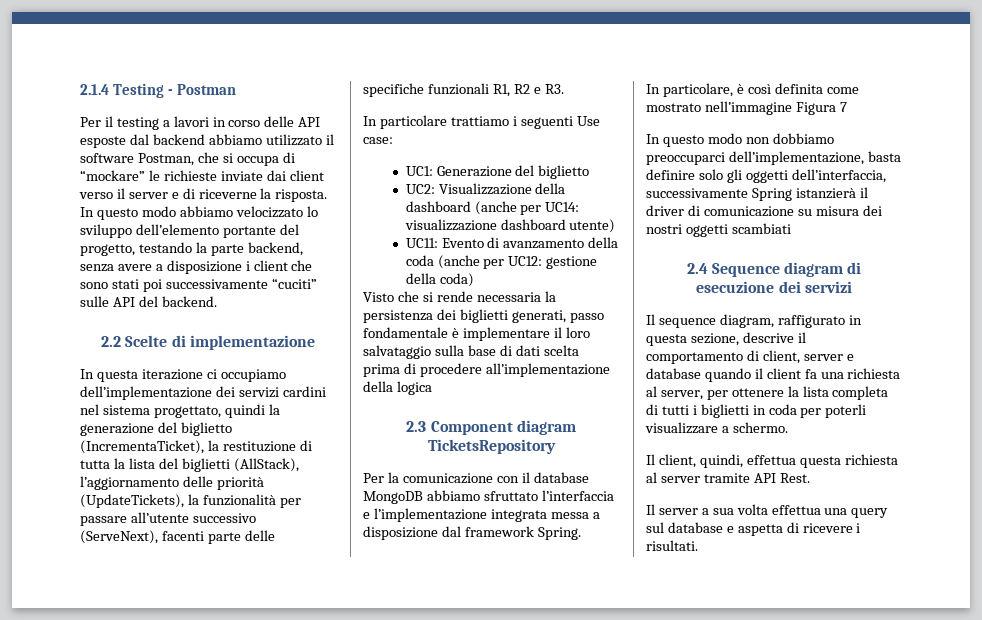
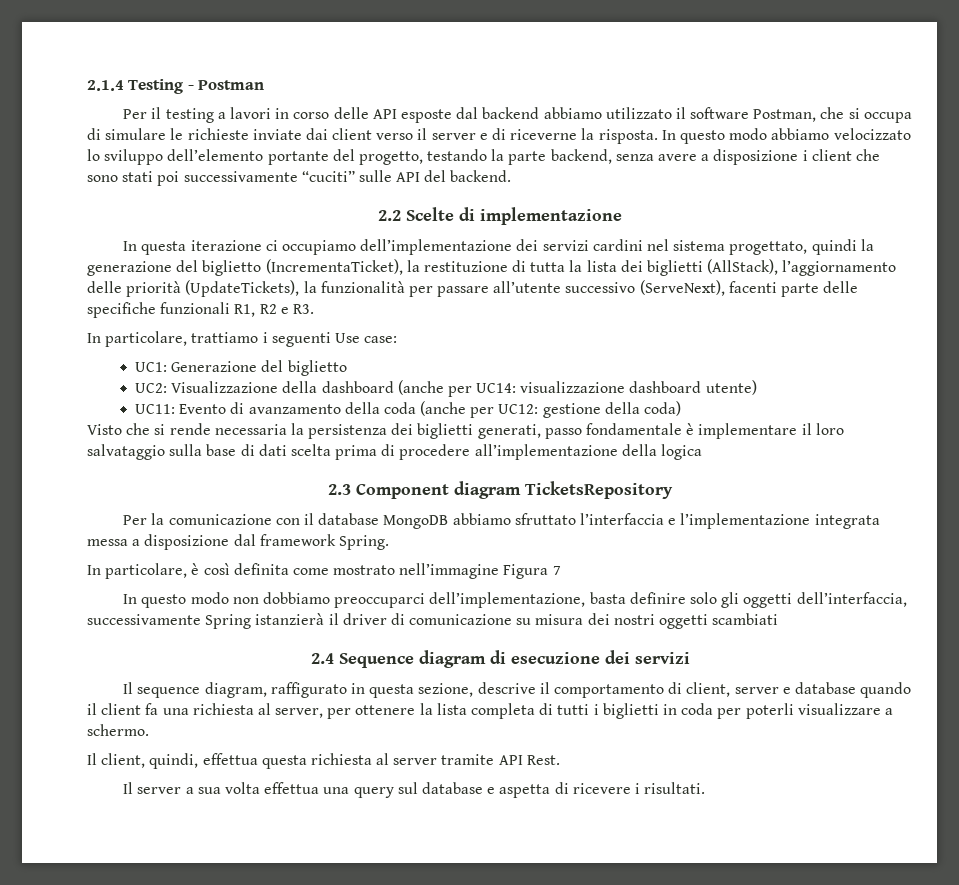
- Per il testing a lavori in corso delle API esposte dal backend abbiamo utilizzato il software Postman, che si occupa di “mockare” le richieste inviate dai client verso il server e di riceverne la risposta.
+ Per il testing a lavori in corso delle API esposte dal backend abbiamo utilizzato il software Postman, che si occupa di simulare le richieste inviate dai client verso il server e di riceverne la risposta.
- In questa iterazione ci occupiamo dell’implementazione dei servizi cardini nel sistema progettato, quindi la generazione del biglietto (IncrementaTicket), la restituzione di tutta la lista del biglietti (AllStack), l’aggiornamento delle priorità (UpdateTickets), la funzionalità per passare all’utente successivo (ServeNext), facenti parte delle specifiche funzionali R1, R2 e R3.
+ In questa iterazione ci occupiamo dell’implementazione dei servizi cardini nel sistema progettato, quindi la generazione del biglietto (IncrementaTicket), la restituzione di tutta la lista dei biglietti (AllStack), l’aggiornamento delle priorità (UpdateTickets), la funzionalità per passare all’utente successivo (ServeNext), facenti parte delle specifiche funzionali R1, R2 e R3.
- In particolare trattiamo i seguenti Use case:
+ In particolare, trattiamo i seguenti Use case:

